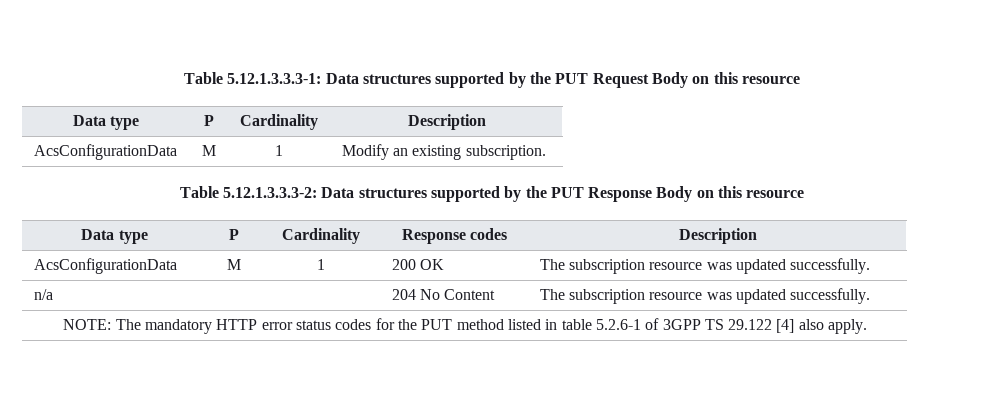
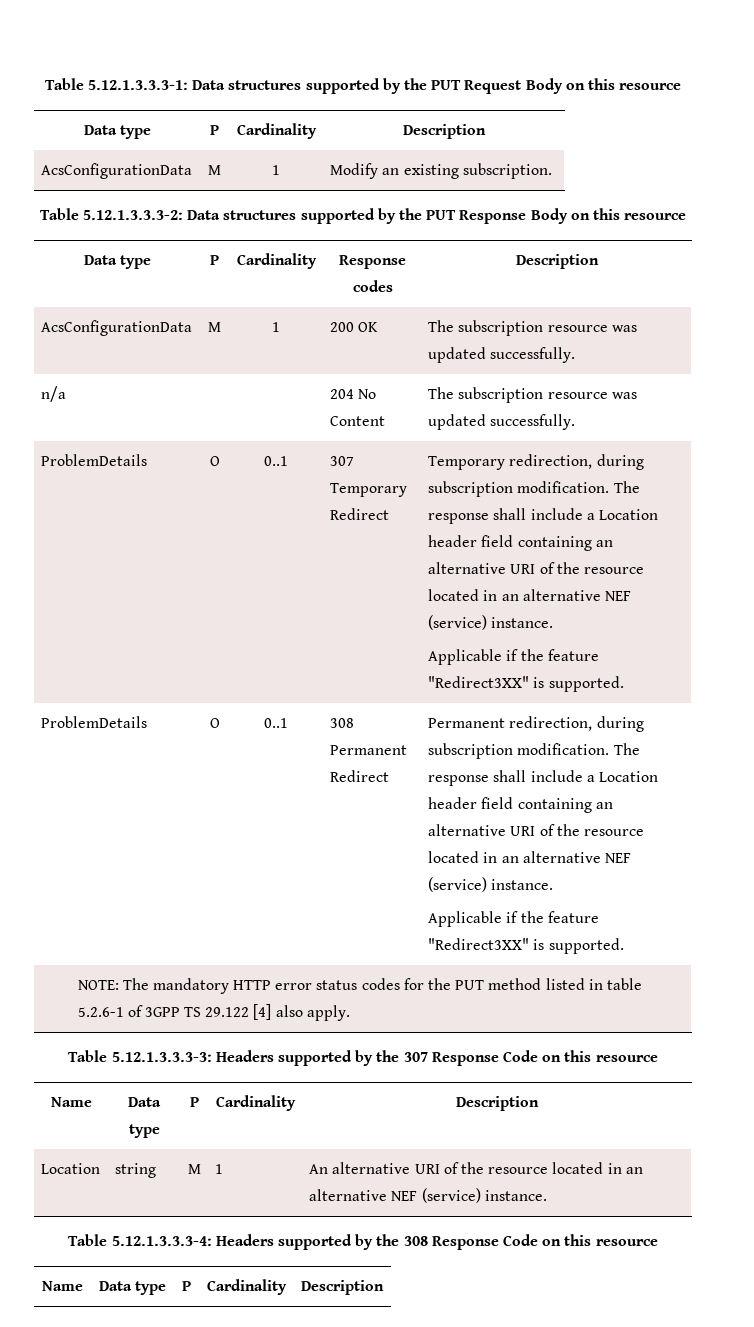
+ ProblemDetails | O | 0..1 | 307 Temporary Redirect | Temporary redirection, during subscription modification. The response shall include a Location header field containing an alternative URI of the resource located in an alternative NEF (service) instance.
+ Applicable if the feature "Redirect3XX" is supported.
+ ProblemDetails | O | 0..1 | 308 Permanent Redirect | Permanent redirection, during subscription modification. The response shall include a Location header field containing an alternative URI of the resource located in an alternative NEF (service) instance.
+ Applicable if the feature "Redirect3XX" is supported.
+ Table 5.12.1.3.3.3-3: Headers supported by the 307 Response Code on this resource
+ Name | Data type | P | Cardinality | Description
+ Location | string | M | 1 | An alternative URI of the resource located in an alternative NEF (service) instance.
+ Table 5.12.1.3.3.3-4: Headers supported by the 308 Response Code on this resource
+ Name | Data type | P | Cardinality | Description

